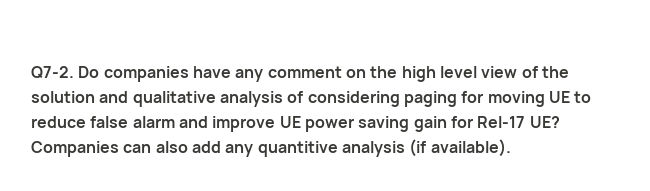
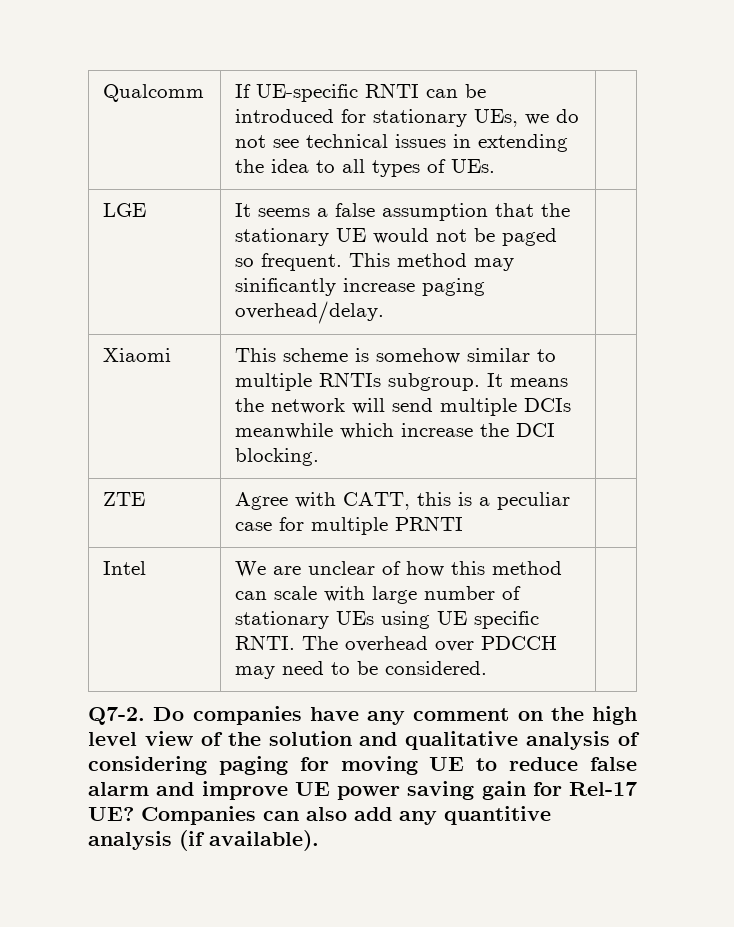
+ Qualcomm | If UE-specific RNTI can be introduced for stationary UEs, we do not see technical issues in extending the idea to all types of UEs. |
+ LGE | It seems a false assumption that the stationary UE would not be paged so frequent. This method may sinificantly increase paging overhead/delay. |
+ Xiaomi | This scheme is somehow similar to multiple RNTIs subgroup. It means the network will send multiple DCIs meanwhile which increase the DCI blocking. |
+ ZTE | Agree with CATT, this is a peculiar case for multiple PRNTI |
+ Intel | We are unclear of how this method can scale with large number of stationary UEs using UE specific RNTI. The overhead over PDCCH may need to be considered. |

